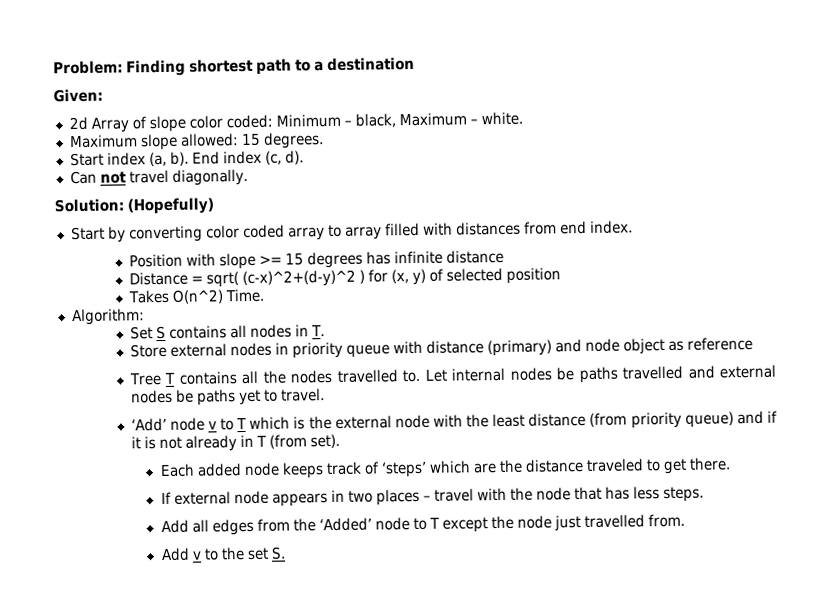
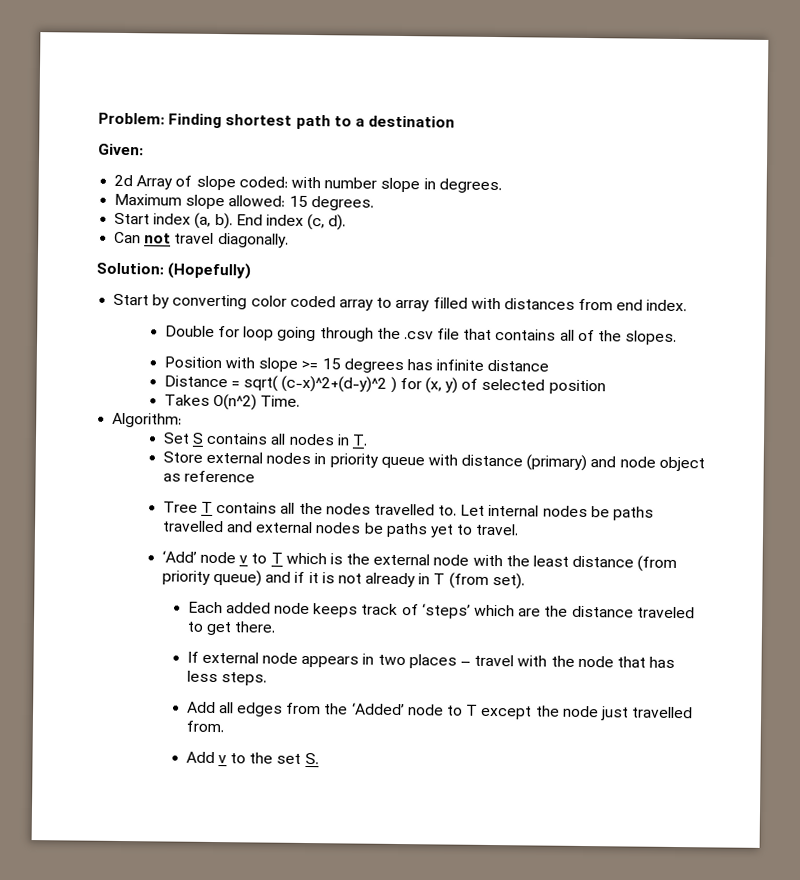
- 2d Array of slope color coded: Minimum – black, Maximum – white.
+ 2d Array of slope coded: with number slope in degrees.
+ Double for loop going through the .csv file that contains all of the slopes.

